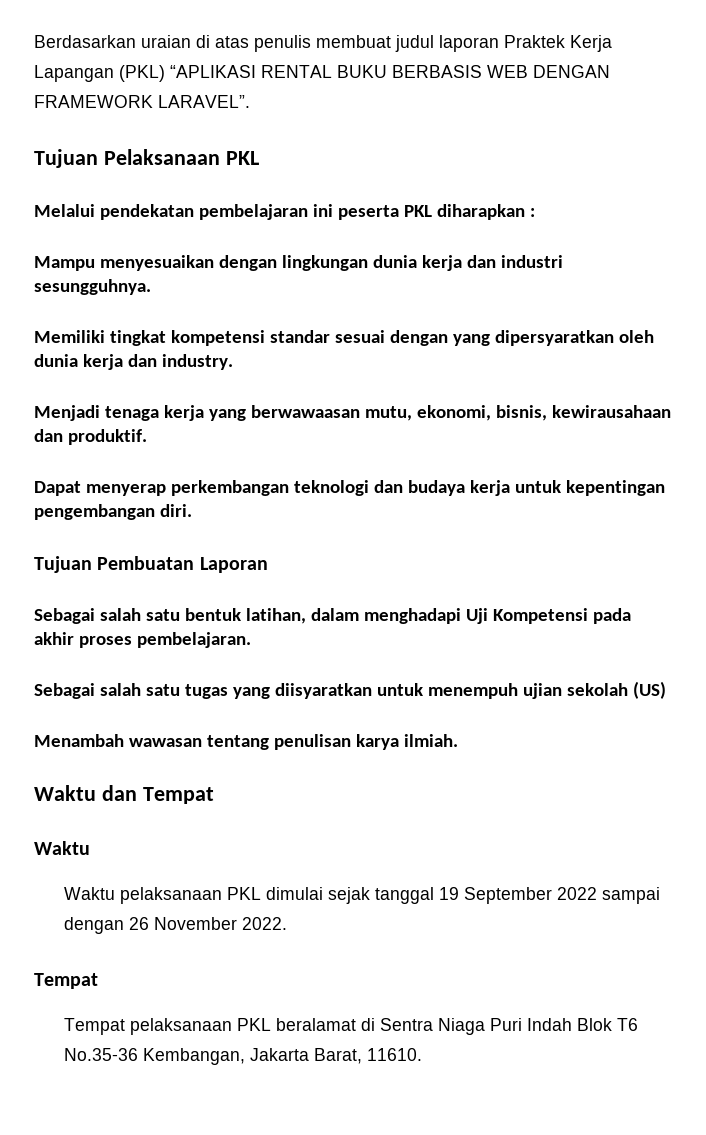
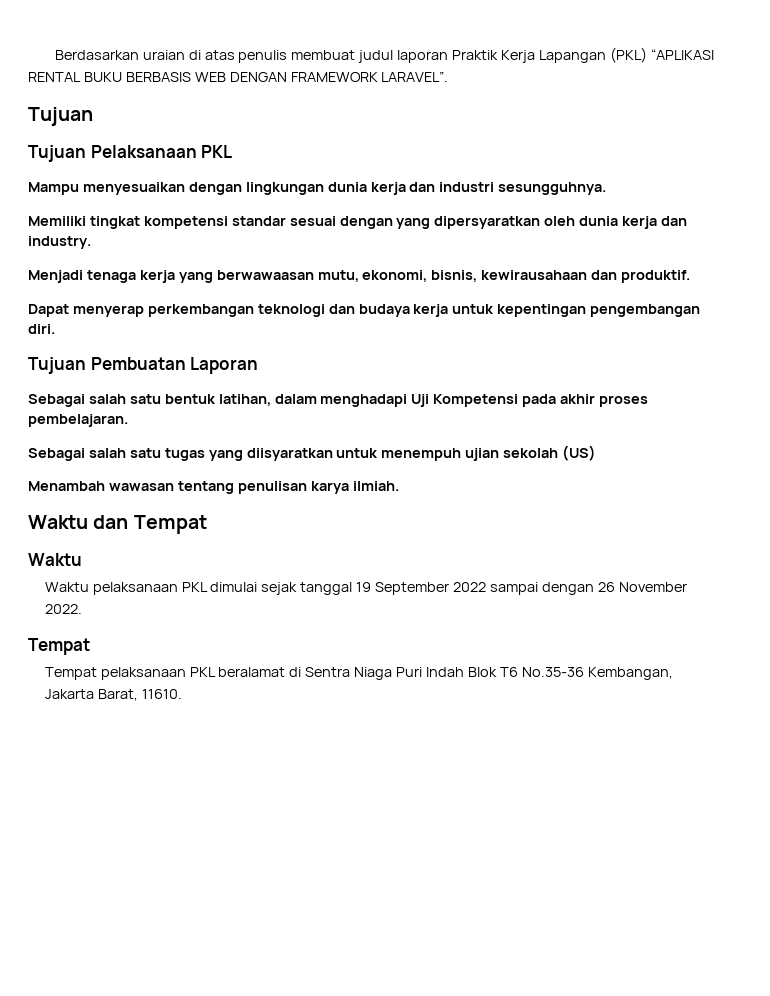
- Berdasarkan uraian di atas penulis membuat judul laporan Praktek Kerja Lapangan (PKL) “APLIKASI RENTAL BUKU BERBASIS WEB DENGAN FRAMEWORK LARAVEL”.
+ Berdasarkan uraian di atas penulis membuat judul laporan Praktik Kerja Lapangan (PKL) “APLIKASI RENTAL BUKU BERBASIS WEB DENGAN FRAMEWORK LARAVEL”.
+ Tujuan
- Melalui pendekatan pembelajaran ini peserta PKL diharapkan :

